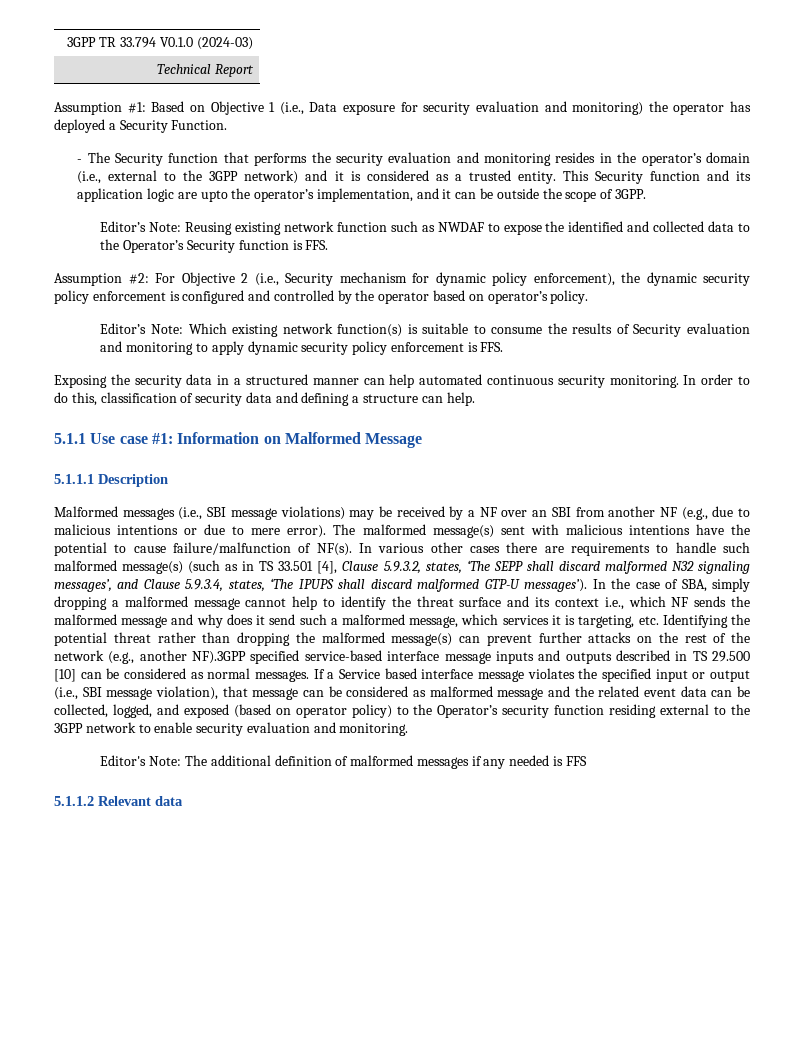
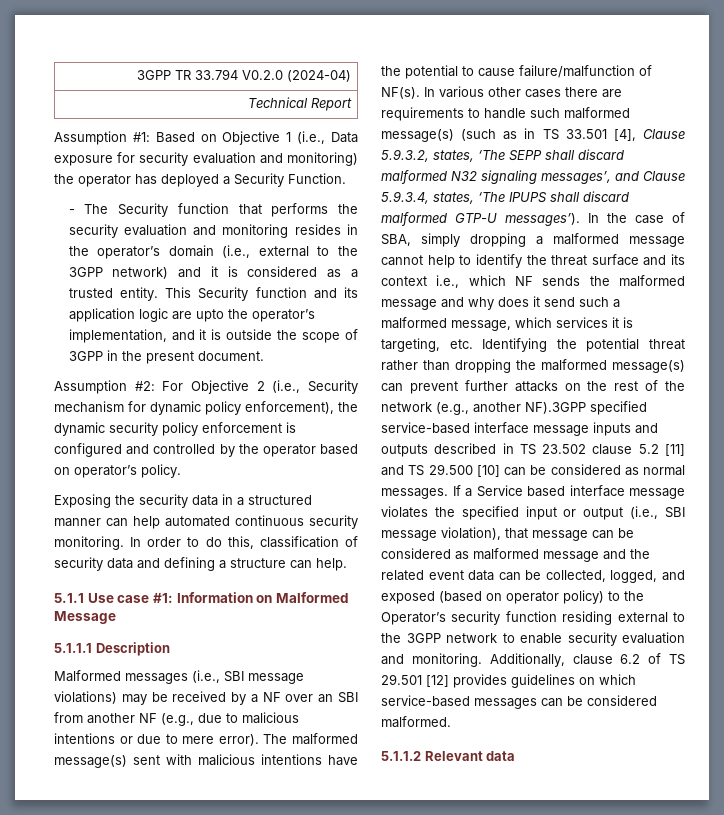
- 3GPP TR 33.794 V0.1.0 (2024-03)
+ 3GPP TR 33.794 V0.2.0 (2024-04)
- This Security function and its application logic are upto the operator’s implementation, and it can be outside the scope of 3GPP.
- Editor’s Note: Reusing existing network function such as NWDAF to expose the identified and collected data to the Operator’s Security function is FFS.
+ This Security function and its application logic are upto the operator’s implementation, and it is outside the scope of 3GPP in the present document.
- Editor’s Note: Which existing network function(s) is suitable to consume the results of Security evaluation and monitoring to apply dynamic security policy enforcement is FFS.
- In the case of SBA, simply dropping a malformed message cannot help to identify the threat surface and its context i.e., which NF sends the malformed message and why does it send such a malformed message, which services it is targeting, etc. Identifying the potential threat rather than dropping the malformed message(s) can prevent further attacks on the rest of the network (e.g., another NF).3GPP specified service-based interface message inputs and outputs described in TS 29.500 [10] can be considered as normal messages.
+ In the case of SBA, simply dropping a malformed message cannot help to identify the threat surface and its context i.e., which NF sends the malformed message and why does it send such a malformed message, which services it is targeting, etc. Identifying the potential threat rather than dropping the malformed message(s) can prevent further attacks on the rest of the network (e.g., another NF).3GPP specified service-based interface message inputs and outputs described in TS 23.502 clause 5.2 [11] and TS 29.500 [10] can be considered as normal messages.
- If a Service based interface message violates the specified input or output (i.e., SBI message violation), that message can be considered as malformed message and the related event data can be collected, logged, and exposed (based on operator policy) to the Operator’s security function residing external to the 3GPP network to enable security evaluation and monitoring.
- Editor's Note: The additional definition of malformed messages if any needed is FFS
+ If a Service based interface message violates the specified input or output (i.e., SBI message violation), that message can be considered as malformed message and the related event data can be collected, logged, and exposed (based on operator policy) to the Operator’s security function residing external to the 3GPP network to enable security evaluation and monitoring. Additionally, clause 6.2 of TS 29.501 [12] provides guidelines on which service-based messages can be considered malformed.

